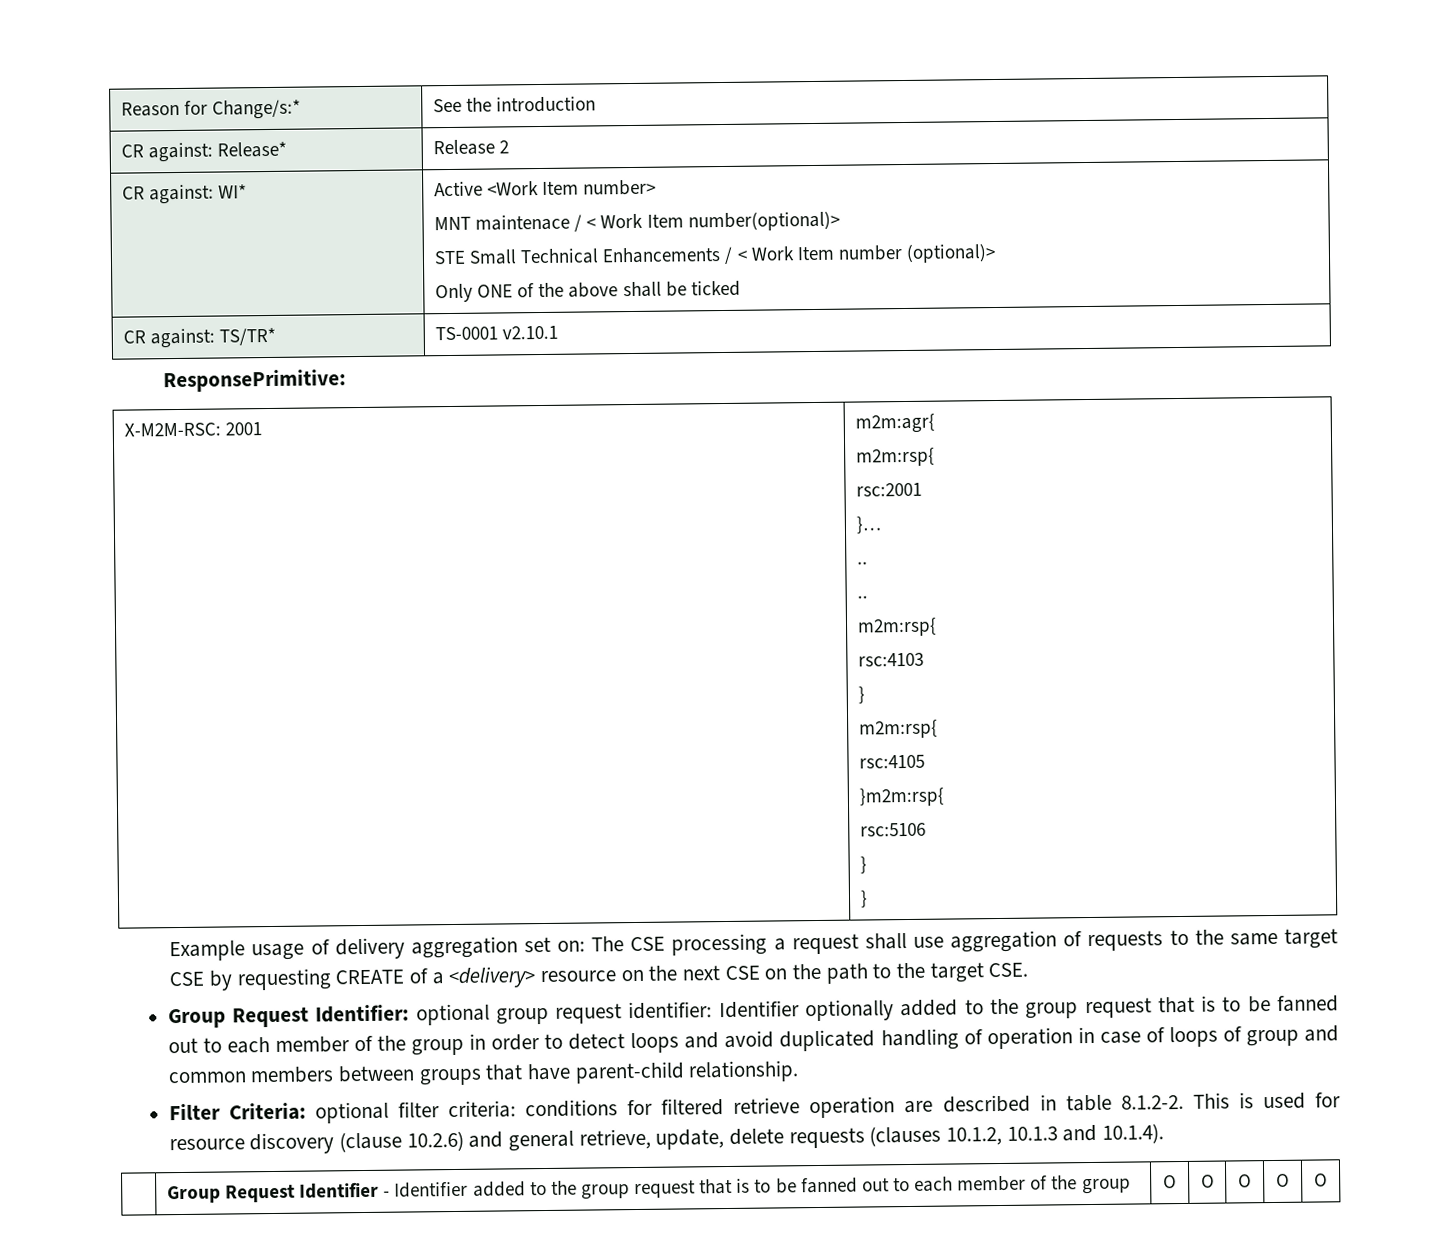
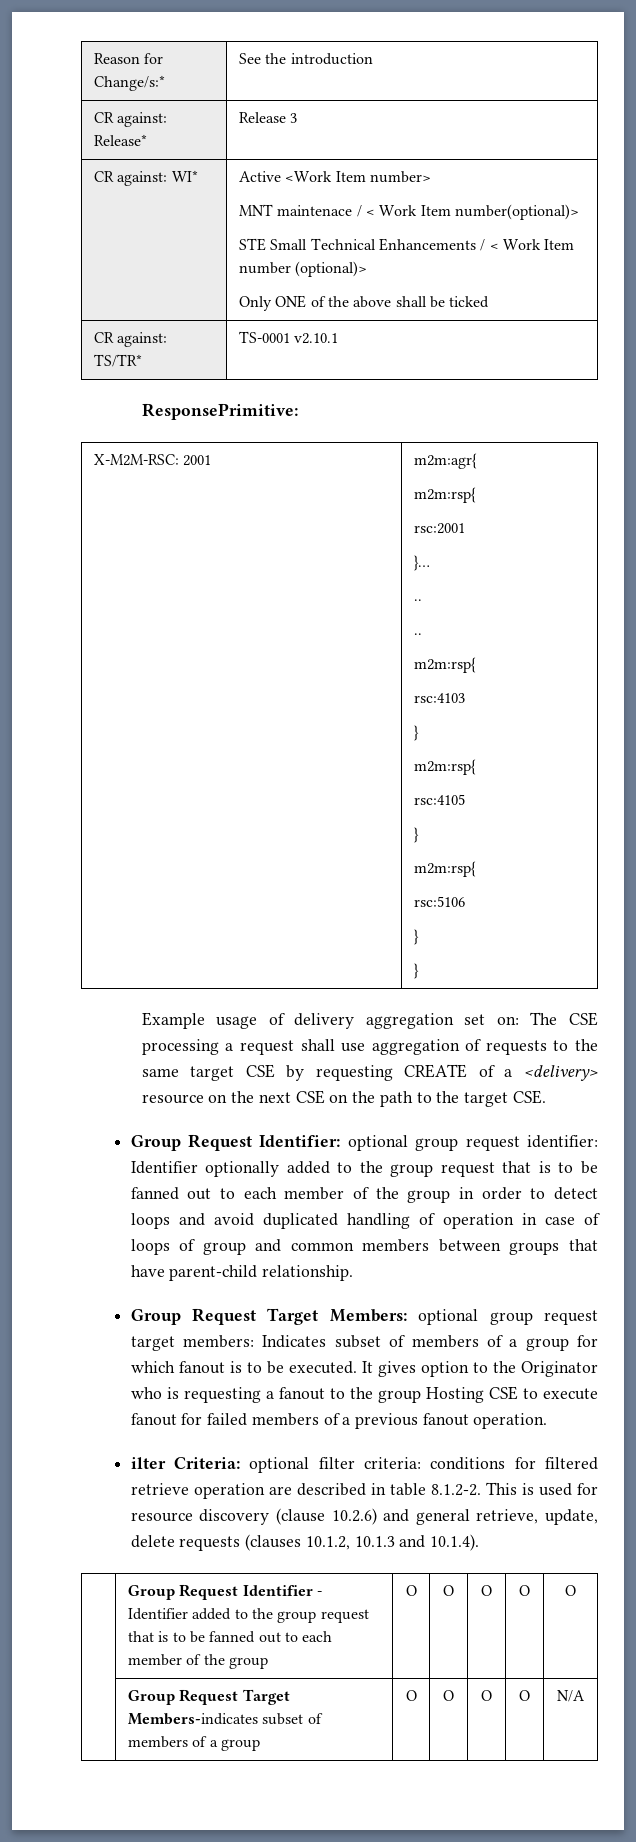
- CR against: Release* | Release 2
+ CR against: Release* | Release 3
  X-M2M-RSC: 2001 | m2m:agr{
  m2m:rsp{
  rsc:2001
  }…
  ..
  ..
  m2m:rsp{
  rsc:4103
  }
  m2m:rsp{
  rsc:4105
- }m2m:rsp{
+ }
+ m2m:rsp{
- Filter Criteria: optional filter criteria: conditions for filtered retrieve operation are described in table 8.1.2-2. This is used for resource discovery (clause 10.2.6) and general retrieve, update, delete requests (clauses 10.1.2, 10.1.3 and 10.1.4).
+ Group Request Target Members: optional group request target members: Indicates subset of members of a group for which fanout is to be executed. It gives option to the Originator who is requesting a fanout to the group Hosting CSE to execute fanout for failed members of a previous fanout operation.
+ ilter Criteria: optional filter criteria: conditions for filtered retrieve operation are described in table 8.1.2-2. This is used for resource discovery (clause 10.2.6) and general retrieve, update, delete requests (clauses 10.1.2, 10.1.3 and 10.1.4).
+ | Group Request Target Members-indicates subset of members of a group | O | O | O | O | N/A

